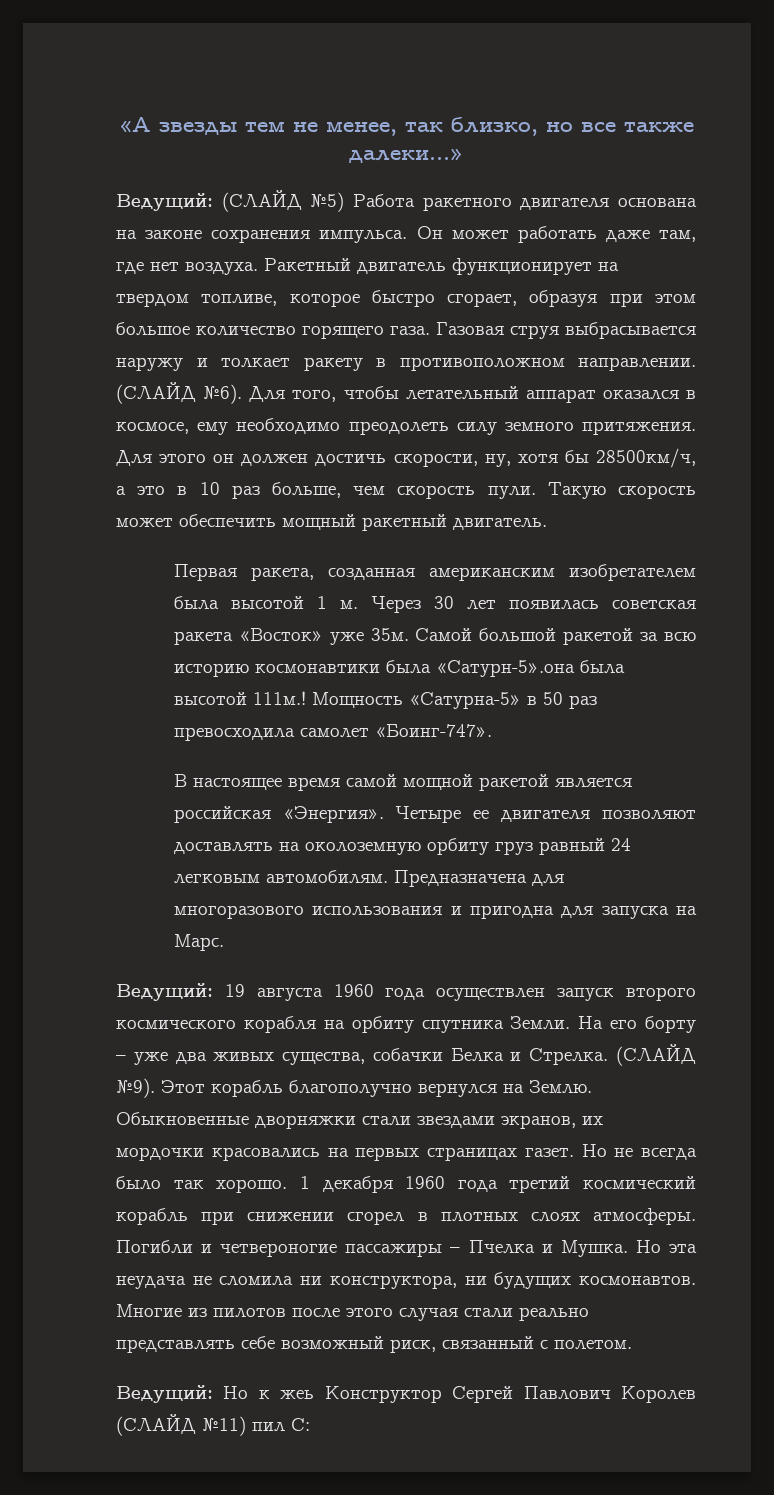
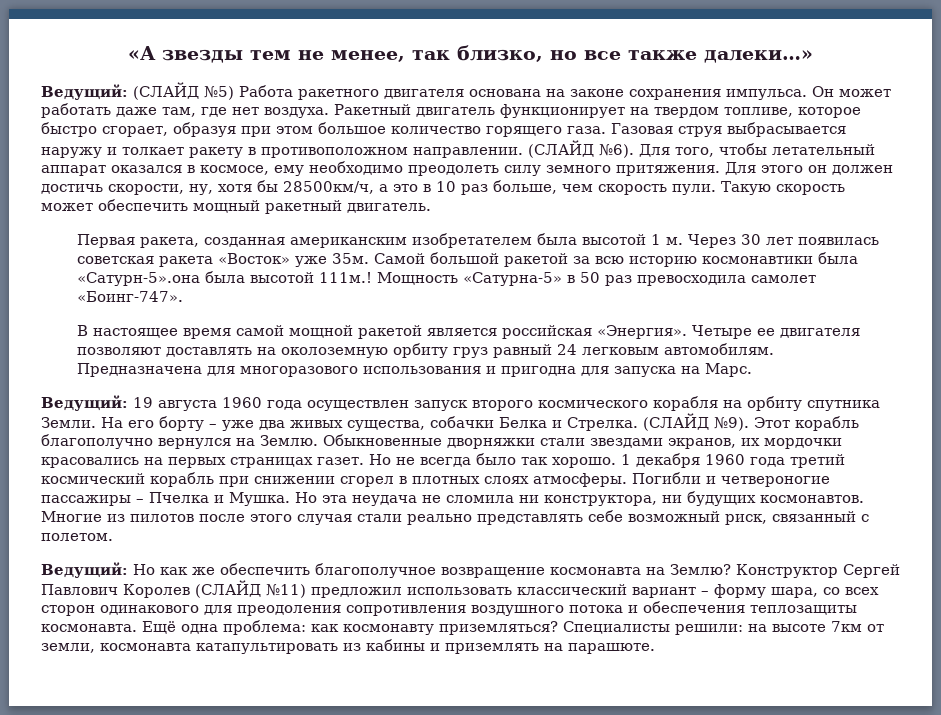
- Ведущий: Но к жеь Конструктор Сергей Павлович Королев (СЛАЙД №11) пил С:
+ Ведущий: Но как же обеспечить благополучное возвращение космонавта на Землю? Конструктор Сергей Павлович Королев (СЛАЙД №11) предложил использовать классический вариант – форму шара, со всех сторон одинакового для преодоления сопротивления воздушного потока и обеспечения теплозащиты космонавта. Ещё одна проблема: как космонавту приземляться? Специалисты решили: на высоте 7км от земли, космонавта катапультировать из кабины и приземлять на парашюте.

